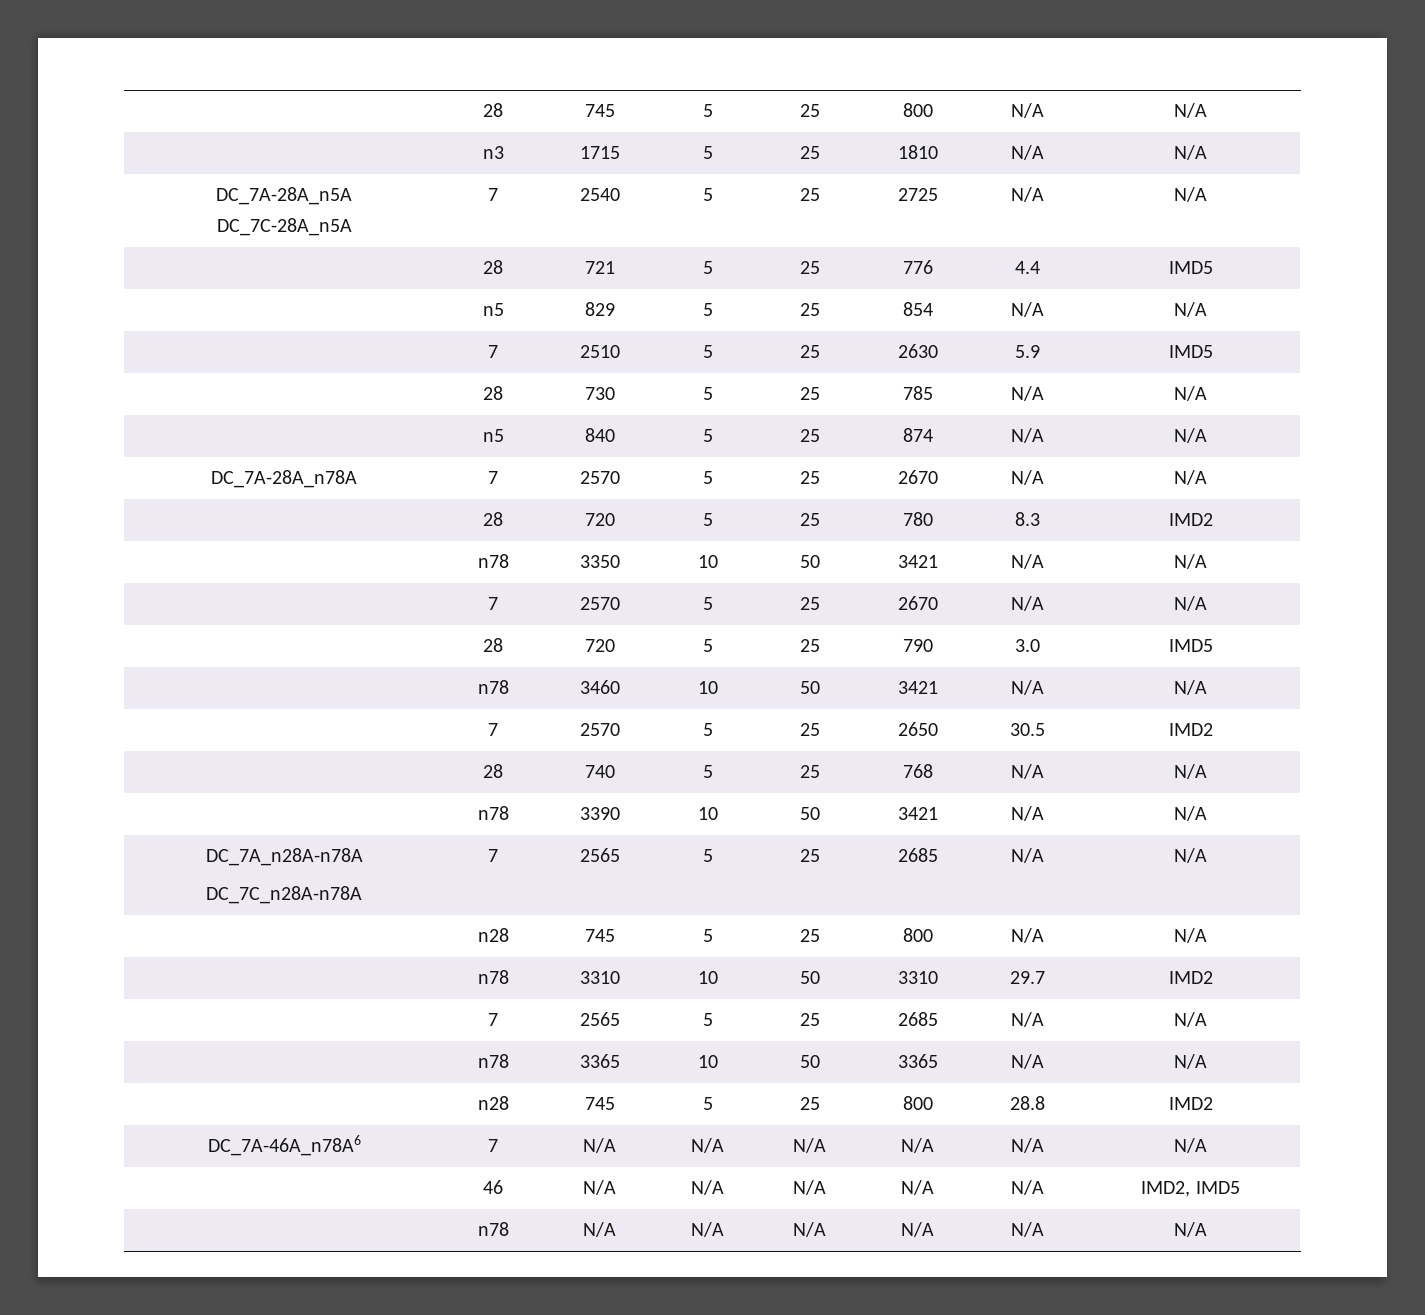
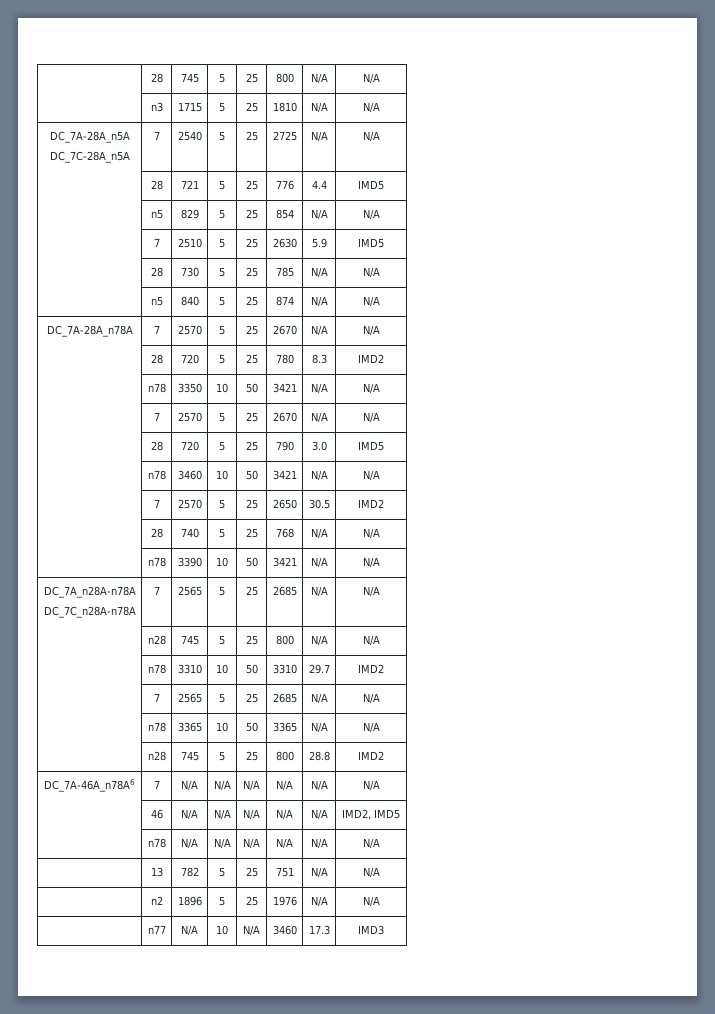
+ | 13 | 782 | 5 | 25 | 751 | N/A | N/A
+ | n2 | 1896 | 5 | 25 | 1976 | N/A | N/A
+ | n77 | N/A | 10 | N/A | 3460 | 17.3 | IMD3

